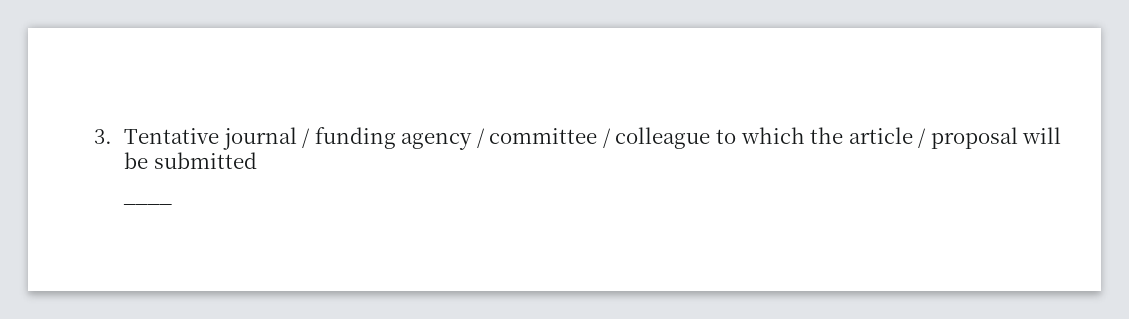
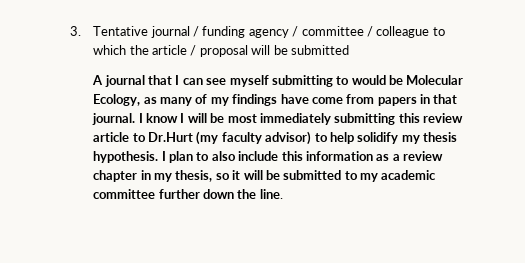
- ____
+ A journal that I can see myself submitting to would be Molecular Ecology, as many of my findings have come from papers in that journal. I know I will be most immediately submitting this review article to Dr.Hurt (my faculty advisor) to help solidify my thesis hypothesis. I plan to also include this information as a review chapter in my thesis, so it will be submitted to my academic committee further down the line.

